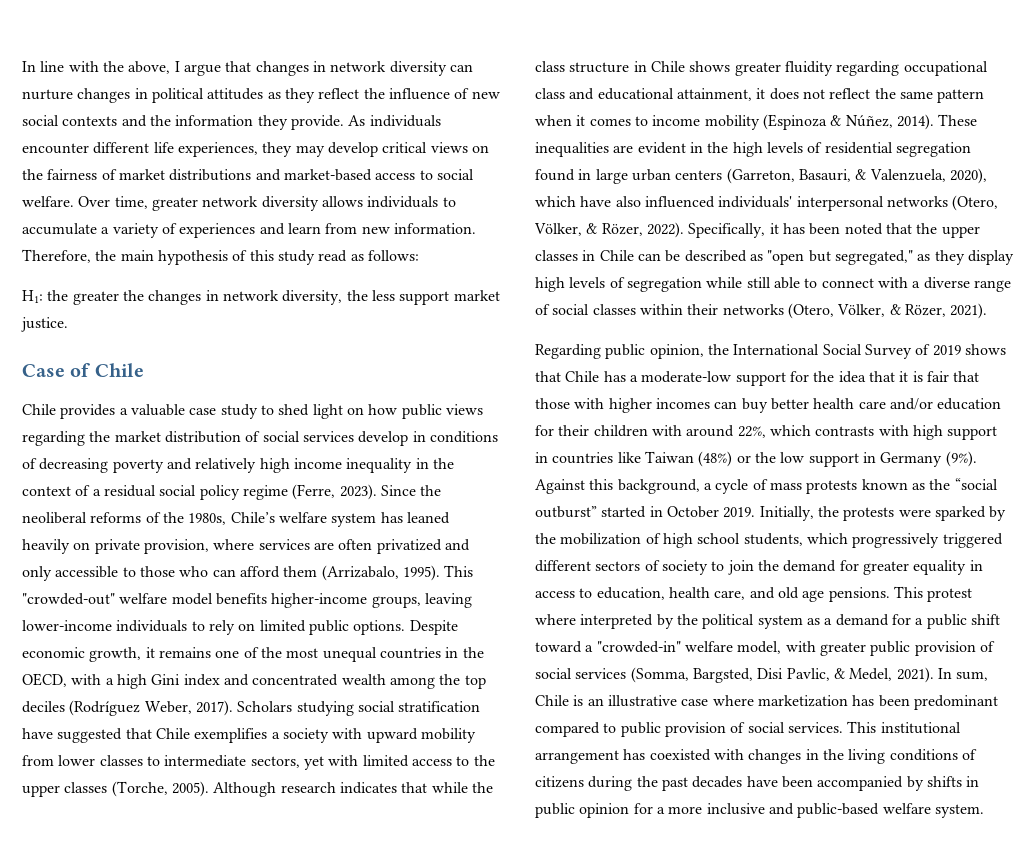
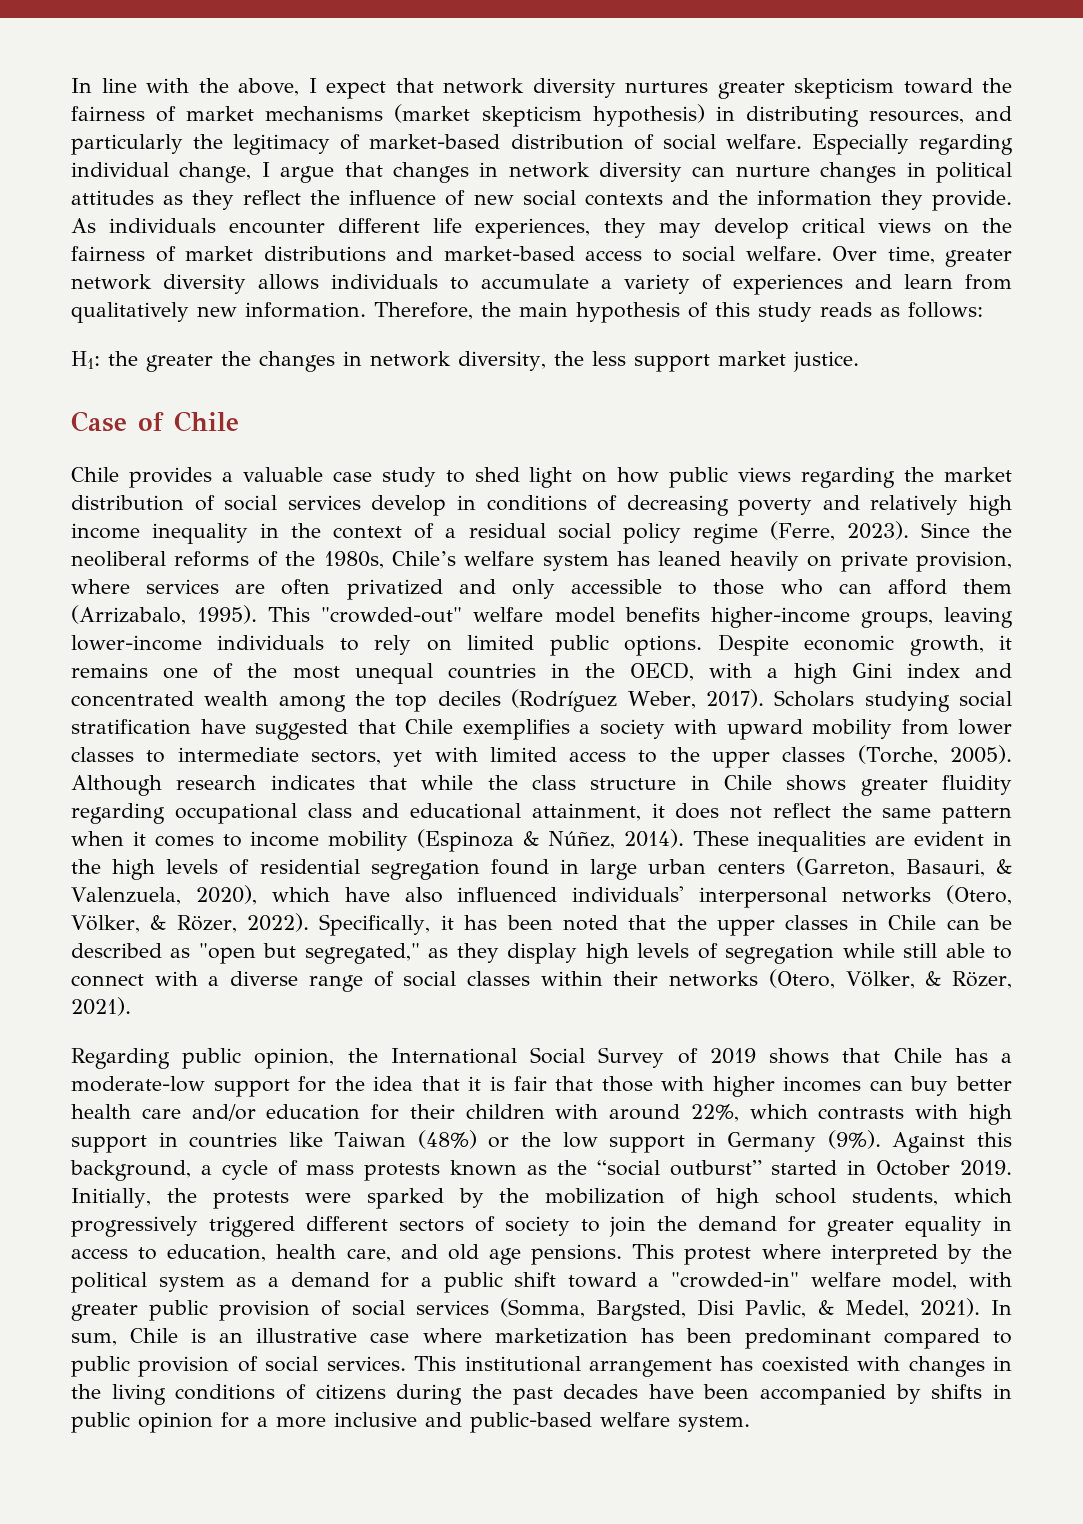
- In line with the above, I argue that changes in network diversity can nurture changes in political attitudes as they reflect the influence of new social contexts and the information they provide.
+ In line with the above, I expect that network diversity nurtures greater skepticism toward the fairness of market mechanisms (market skepticism hypothesis) in distributing resources, and particularly the legitimacy of market-based distribution of social welfare. Especially regarding individual change, I argue that changes in network diversity can nurture changes in political attitudes as they reflect the influence of new social contexts and the information they provide.
- Over time, greater network diversity allows individuals to accumulate a variety of experiences and learn from new information.
+ Over time, greater network diversity allows individuals to accumulate a variety of experiences and learn from qualitatively new information.
- Therefore, the main hypothesis of this study read as follows:
+ Therefore, the main hypothesis of this study reads as follows:

